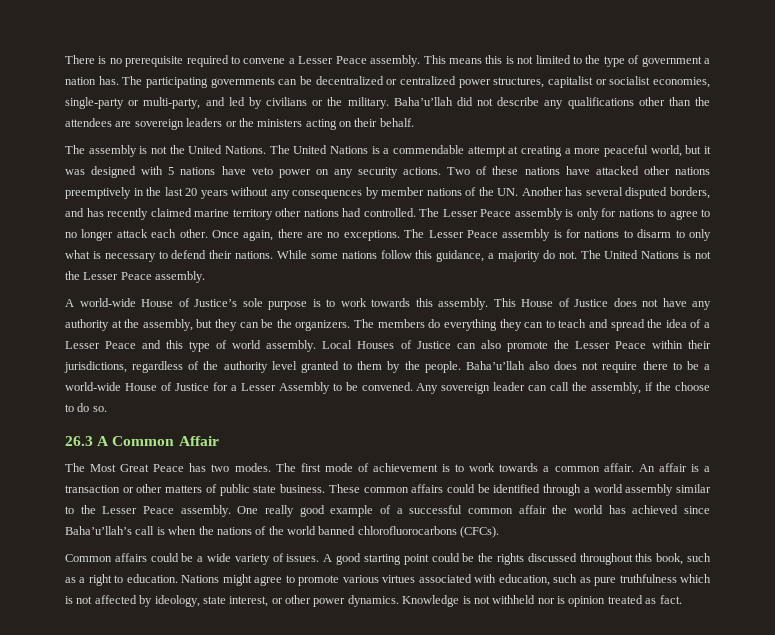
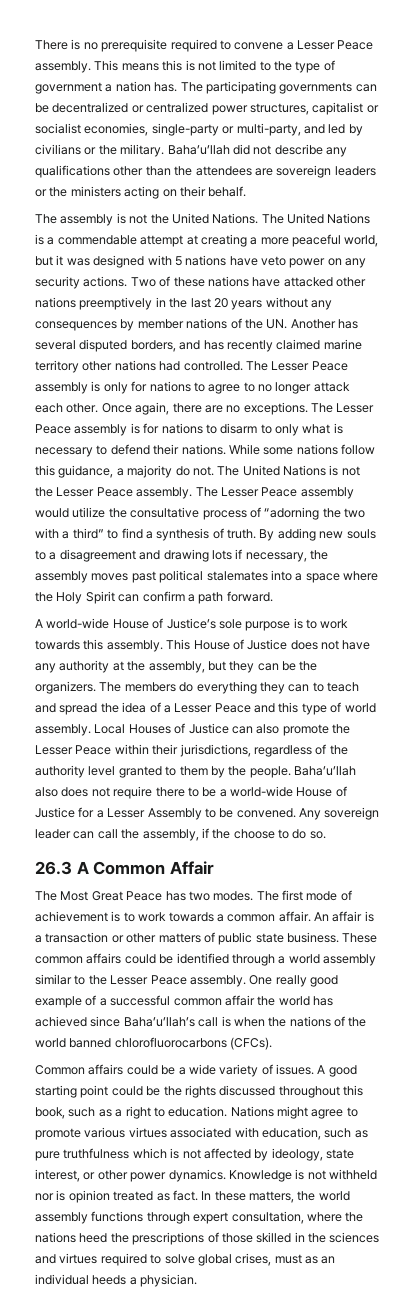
+ The Lesser Peace assembly would utilize the consultative process of “adorning the two with a third” to find a synthesis of truth. By adding new souls to a disagreement and drawing lots if necessary, the assembly moves past political stalemates into a space where the Holy Spirit can confirm a path forward.
+ In these matters, the world assembly functions through expert consultation, where the nations heed the prescriptions of those skilled in the sciences and virtues required to solve global crises, must as an individual heeds a physician.

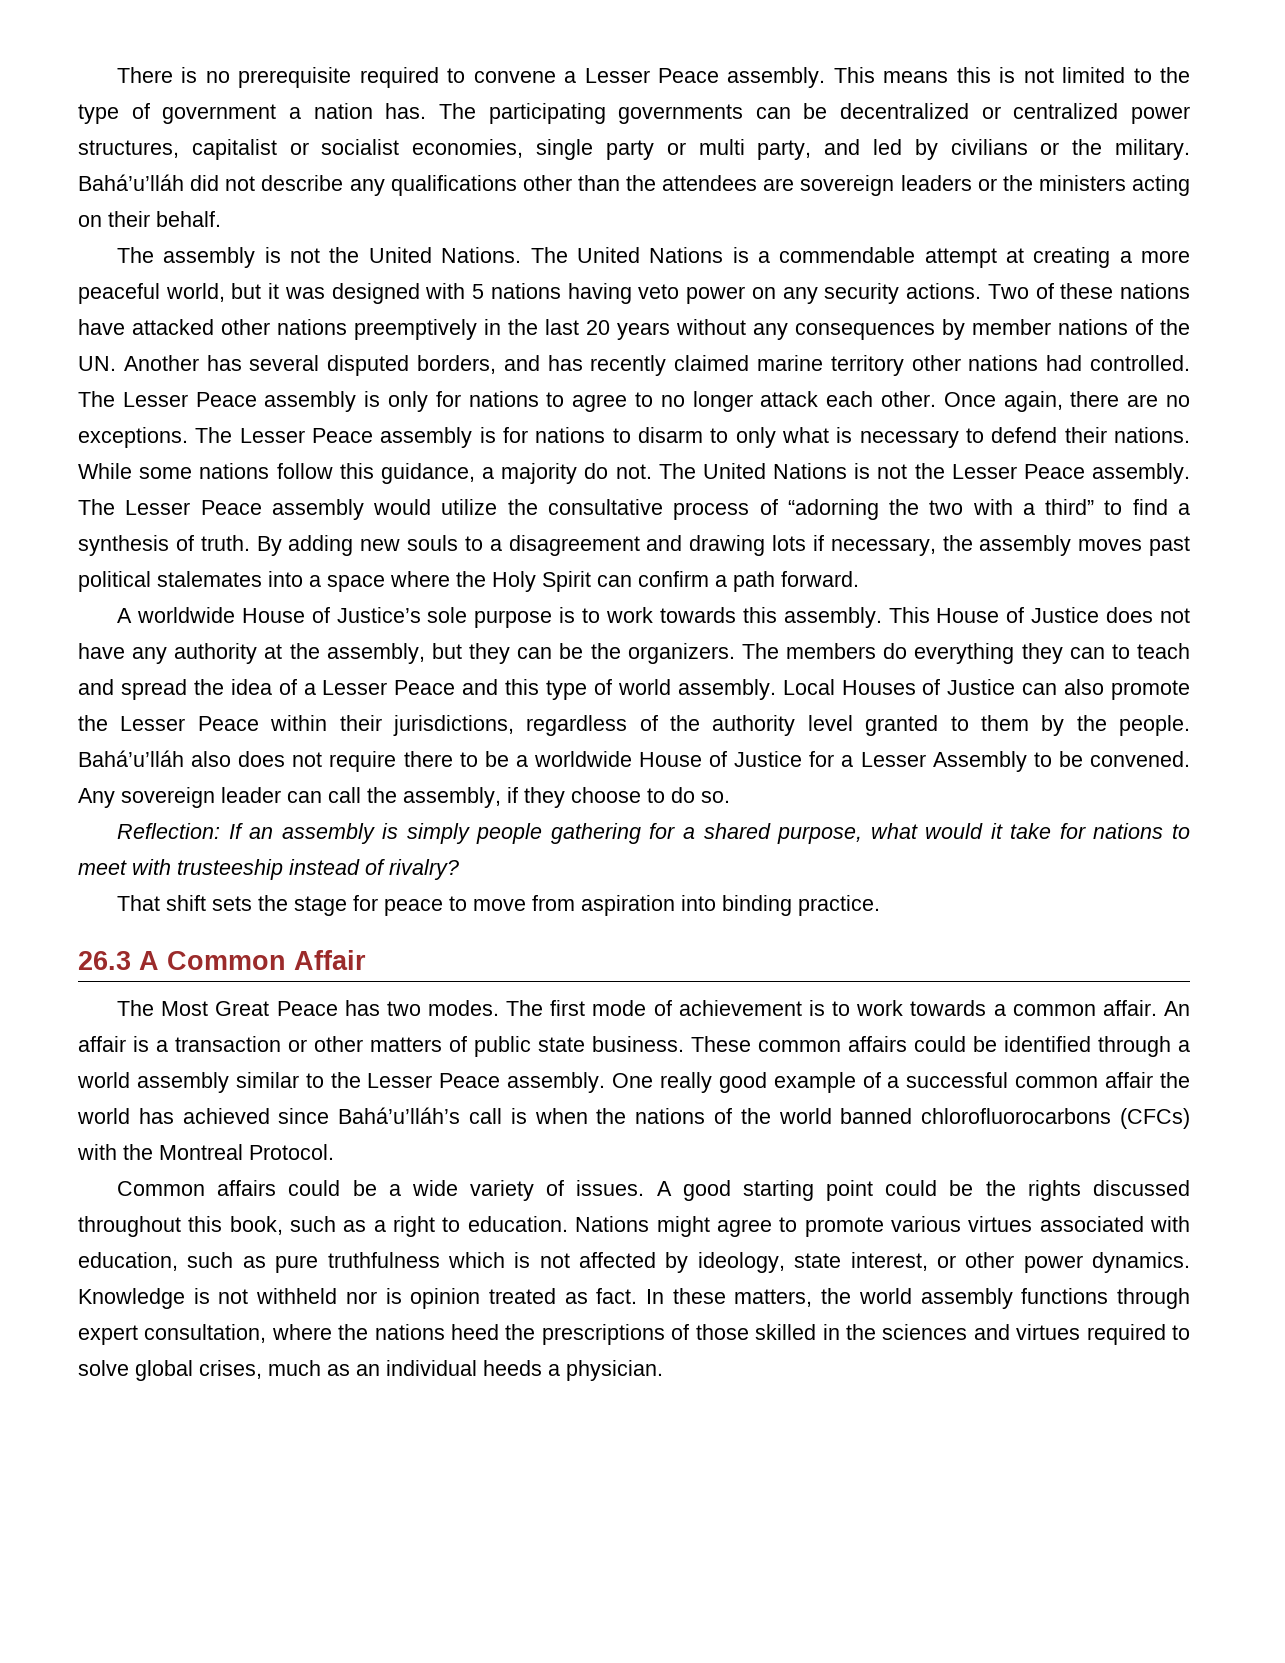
- The participating governments can be decentralized or centralized power structures, capitalist or socialist economies, single-party or multi-party, and led by civilians or the military.
+ The participating governments can be decentralized or centralized power structures, capitalist or socialist economies, single party or multi party, and led by civilians or the military.
- Baha’u’llah did not describe any qualifications other than the attendees are sovereign leaders or the ministers acting on their behalf.
+ Bahá’u’lláh did not describe any qualifications other than the attendees are sovereign leaders or the ministers acting on their behalf.
- The United Nations is a commendable attempt at creating a more peaceful world, but it was designed with 5 nations have veto power on any security actions.
+ The United Nations is a commendable attempt at creating a more peaceful world, but it was designed with 5 nations having veto power on any security actions.
- A world-wide House of Justice’s sole purpose is to work towards this assembly.
+ A worldwide House of Justice’s sole purpose is to work towards this assembly.
- Baha’u’llah also does not require there to be a world-wide House of Justice for a Lesser Assembly to be convened.
+ Bahá’u’lláh also does not require there to be a worldwide House of Justice for a Lesser Assembly to be convened.
- Any sovereign leader can call the assembly, if the choose to do so.
+ Any sovereign leader can call the assembly, if they choose to do so.
+ Reflection: If an assembly is simply people gathering for a shared purpose, what would it take for nations to meet with trusteeship instead of rivalry?
+ That shift sets the stage for peace to move from aspiration into binding practice.
- One really good example of a successful common affair the world has achieved since Baha’u’llah’s call is when the nations of the world banned chlorofluorocarbons (CFCs).
+ One really good example of a successful common affair the world has achieved since Bahá’u’lláh’s call is when the nations of the world banned chlorofluorocarbons (CFCs) with the Montreal Protocol.
- In these matters, the world assembly functions through expert consultation, where the nations heed the prescriptions of those skilled in the sciences and virtues required to solve global crises, must as an individual heeds a physician.
+ In these matters, the world assembly functions through expert consultation, where the nations heed the prescriptions of those skilled in the sciences and virtues required to solve global crises, much as an individual heeds a physician.

